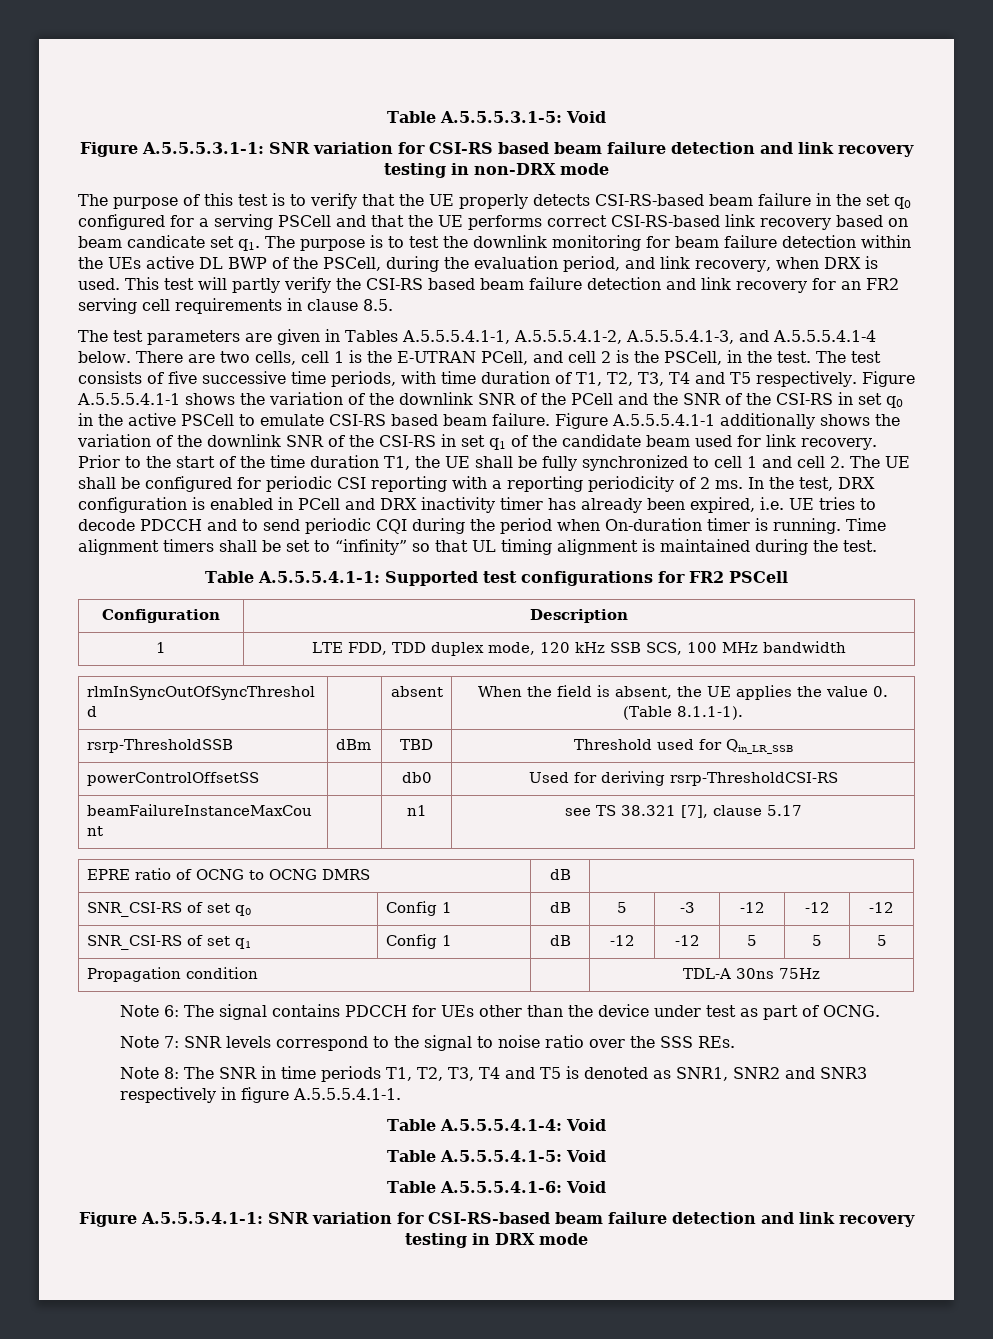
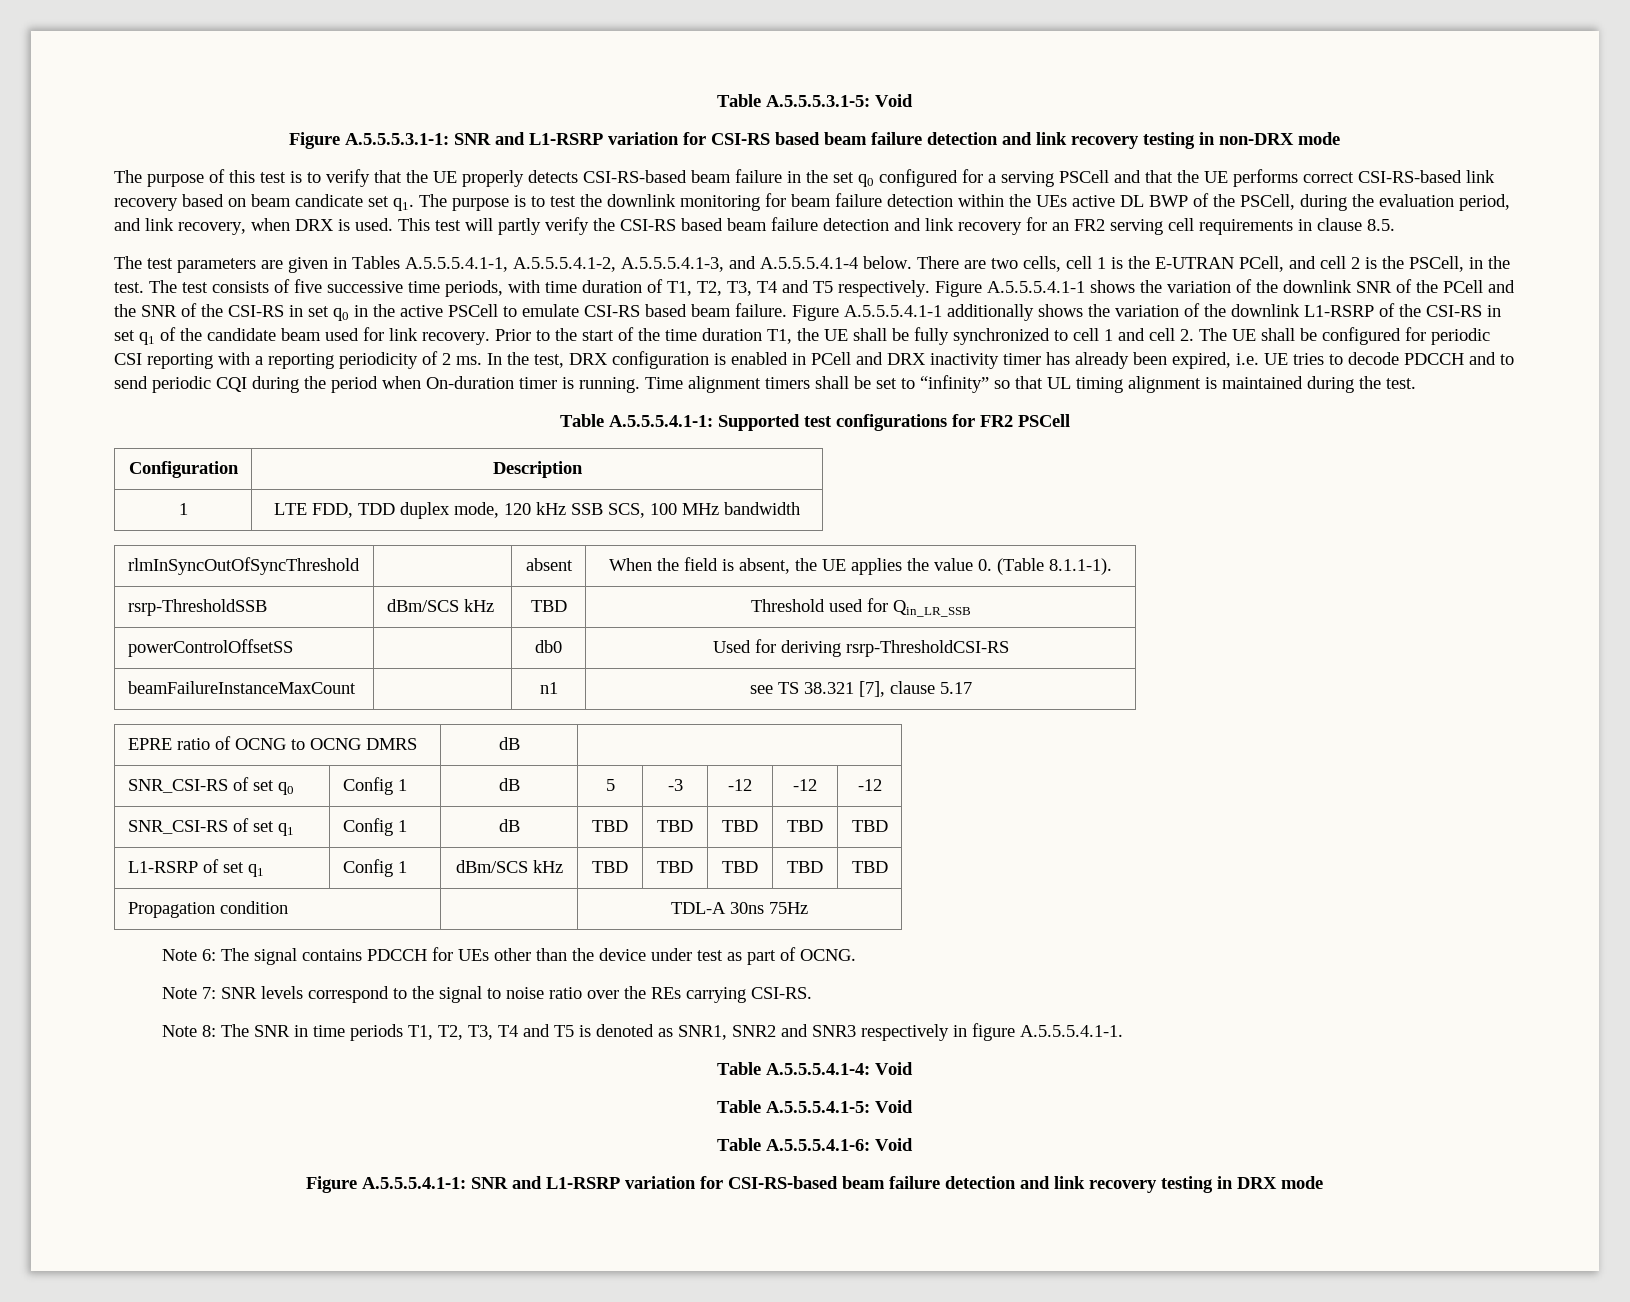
- Figure A.5.5.5.3.1-1: SNR variation for CSI-RS based beam failure detection and link recovery testing in non-DRX mode
+ Figure A.5.5.5.3.1-1: SNR and L1-RSRP variation for CSI-RS based beam failure detection and link recovery testing in non-DRX mode
- Figure A.5.5.5.4.1-1 additionally shows the variation of the downlink SNR of the CSI-RS in set q1 of the candidate beam used for link recovery.
+ Figure A.5.5.5.4.1-1 additionally shows the variation of the downlink L1-RSRP of the CSI-RS in set q1 of the candidate beam used for link recovery.
- rsrp-ThresholdSSB | dBm | TBD | Threshold used for Qin_LR_SSB
+ rsrp-ThresholdSSB | dBm/SCS kHz | TBD | Threshold used for Qin_LR_SSB
- SNR_CSI-RS of set q1 | Config 1 | dB | -12 | -12 | 5 | 5 | 5
+ SNR_CSI-RS of set q1 | Config 1 | dB | TBD | TBD | TBD | TBD | TBD
+ L1-RSRP of set q1 | Config 1 | dBm/SCS kHz | TBD | TBD | TBD | TBD | TBD
- Note 7: SNR levels correspond to the signal to noise ratio over the SSS REs.
+ Note 7: SNR levels correspond to the signal to noise ratio over the REs carrying CSI-RS.
- Figure A.5.5.5.4.1-1: SNR variation for CSI-RS-based beam failure detection and link recovery testing in DRX mode
+ Figure A.5.5.5.4.1-1: SNR and L1-RSRP variation for CSI-RS-based beam failure detection and link recovery testing in DRX mode

